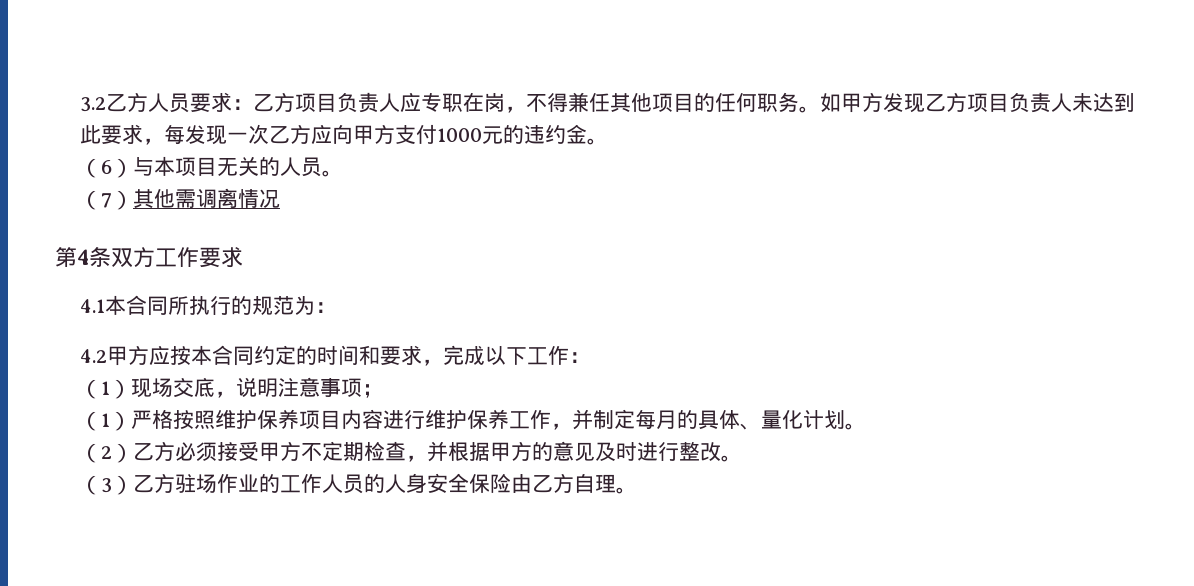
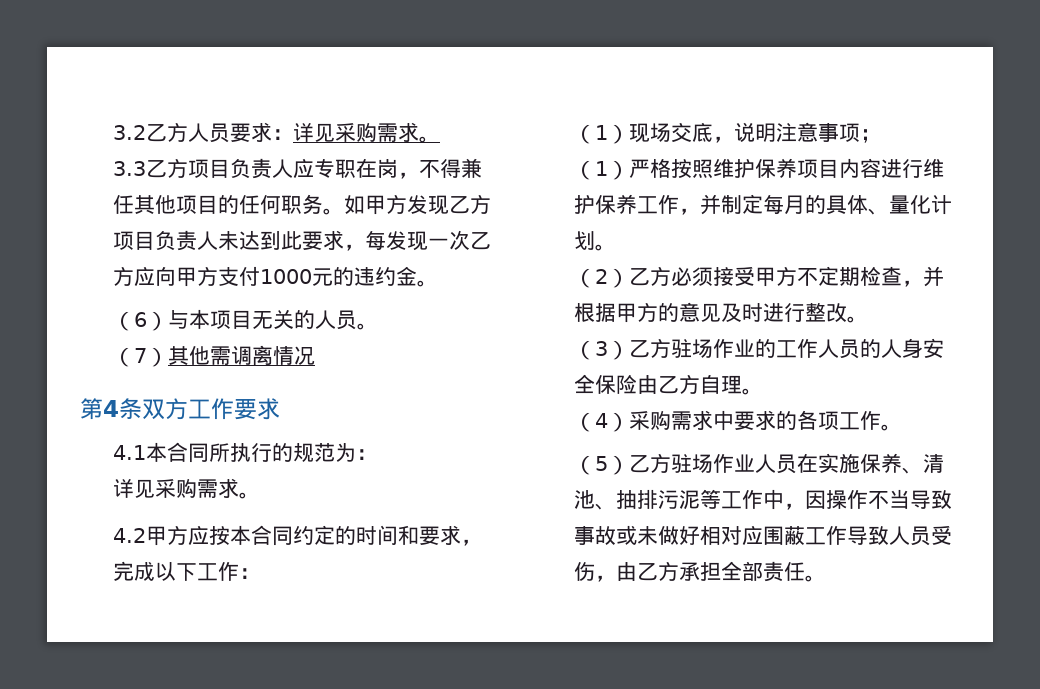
- 3.2乙方人员要求：乙方项目负责人应专职在岗，不得兼任其他项目的任何职务。
+ 3.2乙方人员要求：详见采购需求。
+ 3.3乙方项目负责人应专职在岗，不得兼任其他项目的任何职务。
  4.1本合同所执行的规范为：
+ 详见采购需求。
+ （4）采购需求中要求的各项工作。
+ （5）乙方驻场作业人员在实施保养、清池、抽排污泥等工作中，因操作不当导致事故或未做好相对应围蔽工作导致人员受伤，由乙方承担全部责任。

